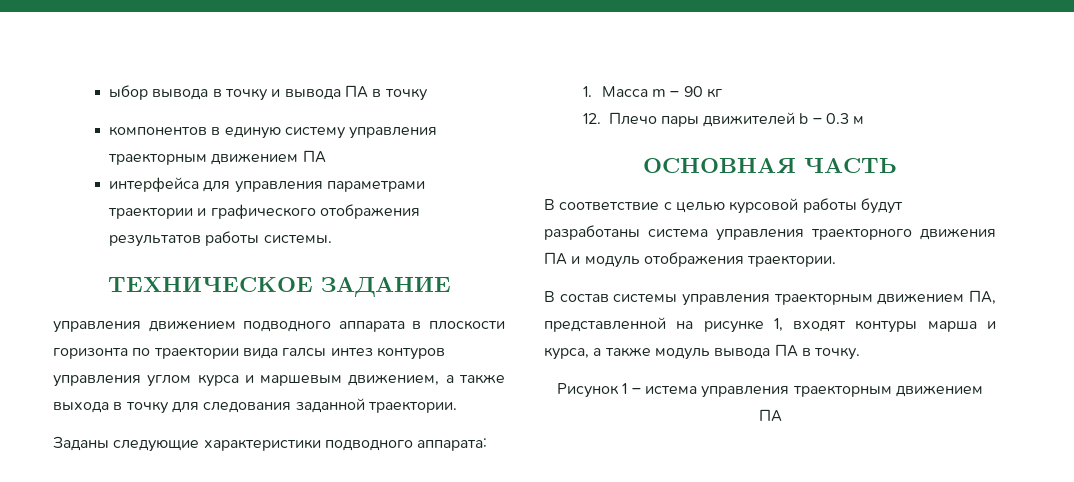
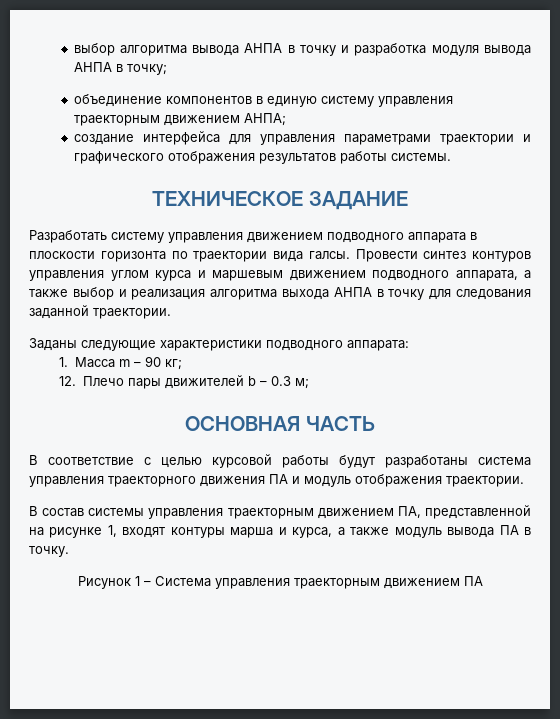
- ыбор вывода в точку и вывода ПА в точку
- компонентов в единую систему управления траекторным движением ПА
- интерфейса для управления параметрами траектории и графического отображения результатов работы системы.
+ выбор алгоритма вывода АНПА в точку и разработка модуля вывода АНПА в точку;
+ объединение компонентов в единую систему управления траекторным движением АНПА;
+ создание интерфейса для управления параметрами траектории и графического отображения результатов работы системы.
- управления движением подводного аппарата в плоскости горизонта по траектории вида галсы интез контуров управления углом курса и маршевым движением, а также выхода в точку для следования заданной траектории.
+ Разработать систему управления движением подводного аппарата в плоскости горизонта по траектории вида галсы. Провести синтез контуров управления углом курса и маршевым движением подводного аппарата, а также выбор и реализация алгоритма выхода АНПА в точку для следования заданной траектории.
- 1. Масса m – 90 кг
+ 1. Масса m – 90 кг;
- 12. Плечо пары движителей b – 0.3 м
+ 12. Плечо пары движителей b – 0.3 м;
- Рисунок 1 – истема управления траекторным движением ПА
+ Рисунок 1 – Система управления траекторным движением ПА

